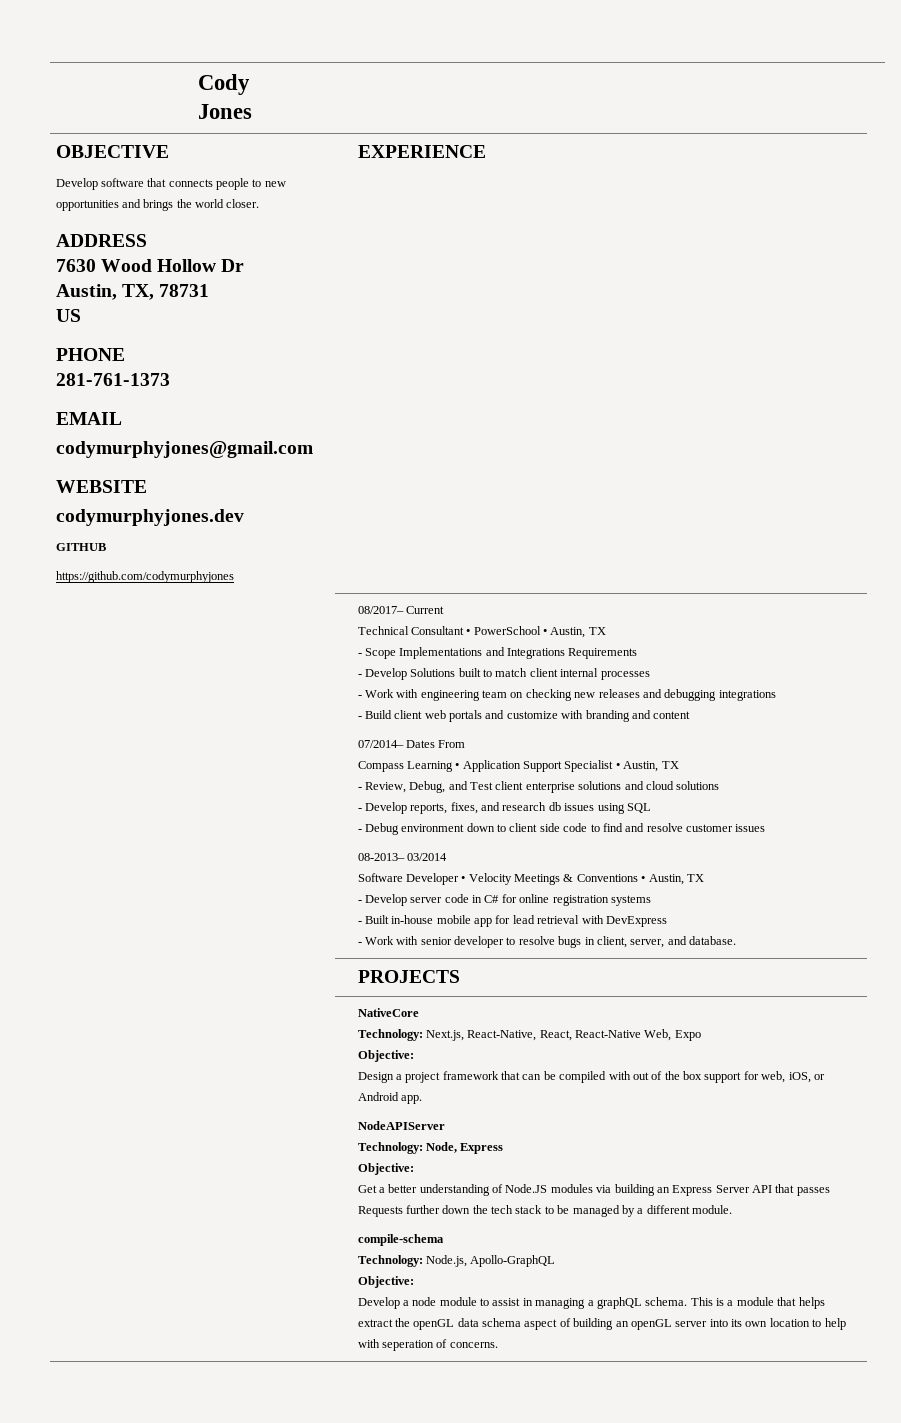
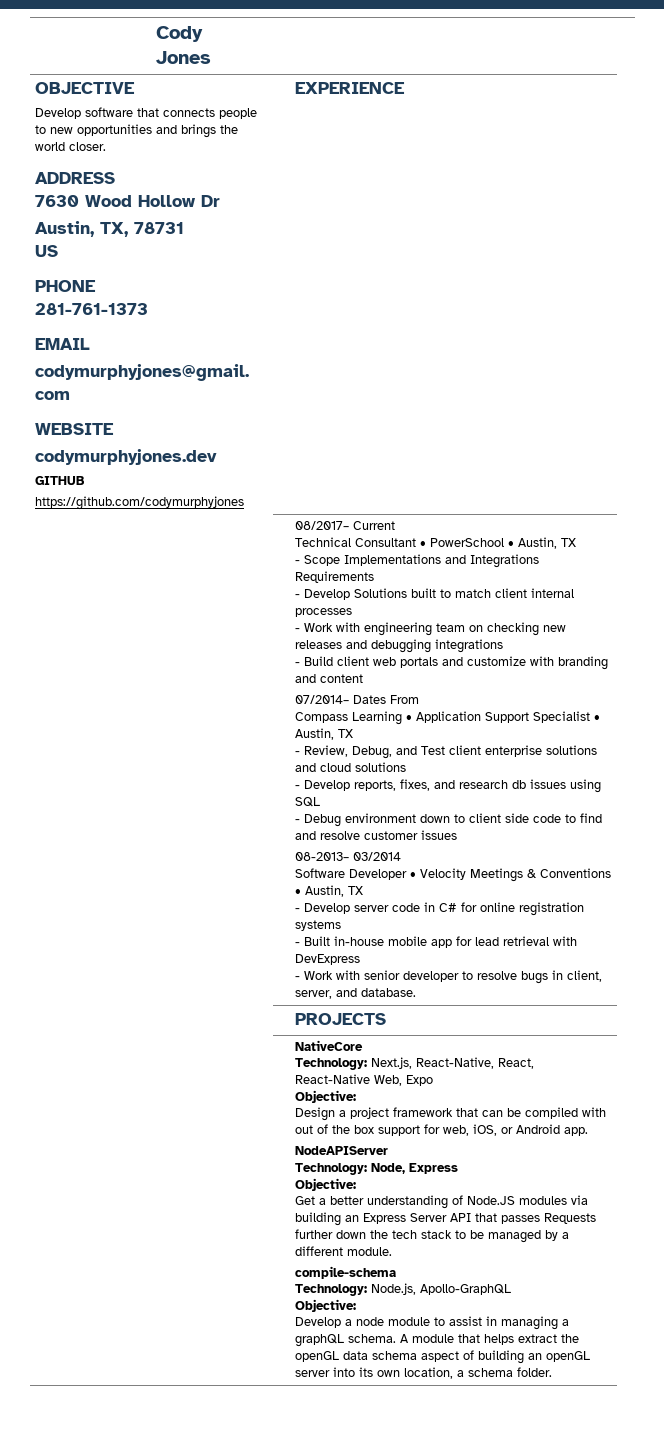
- This is a module that helps extract the openGL data schema aspect of building an openGL server into its own location to help with seperation of concerns.
+ A module that helps extract the openGL data schema aspect of building an openGL server into its own location, a schema folder.

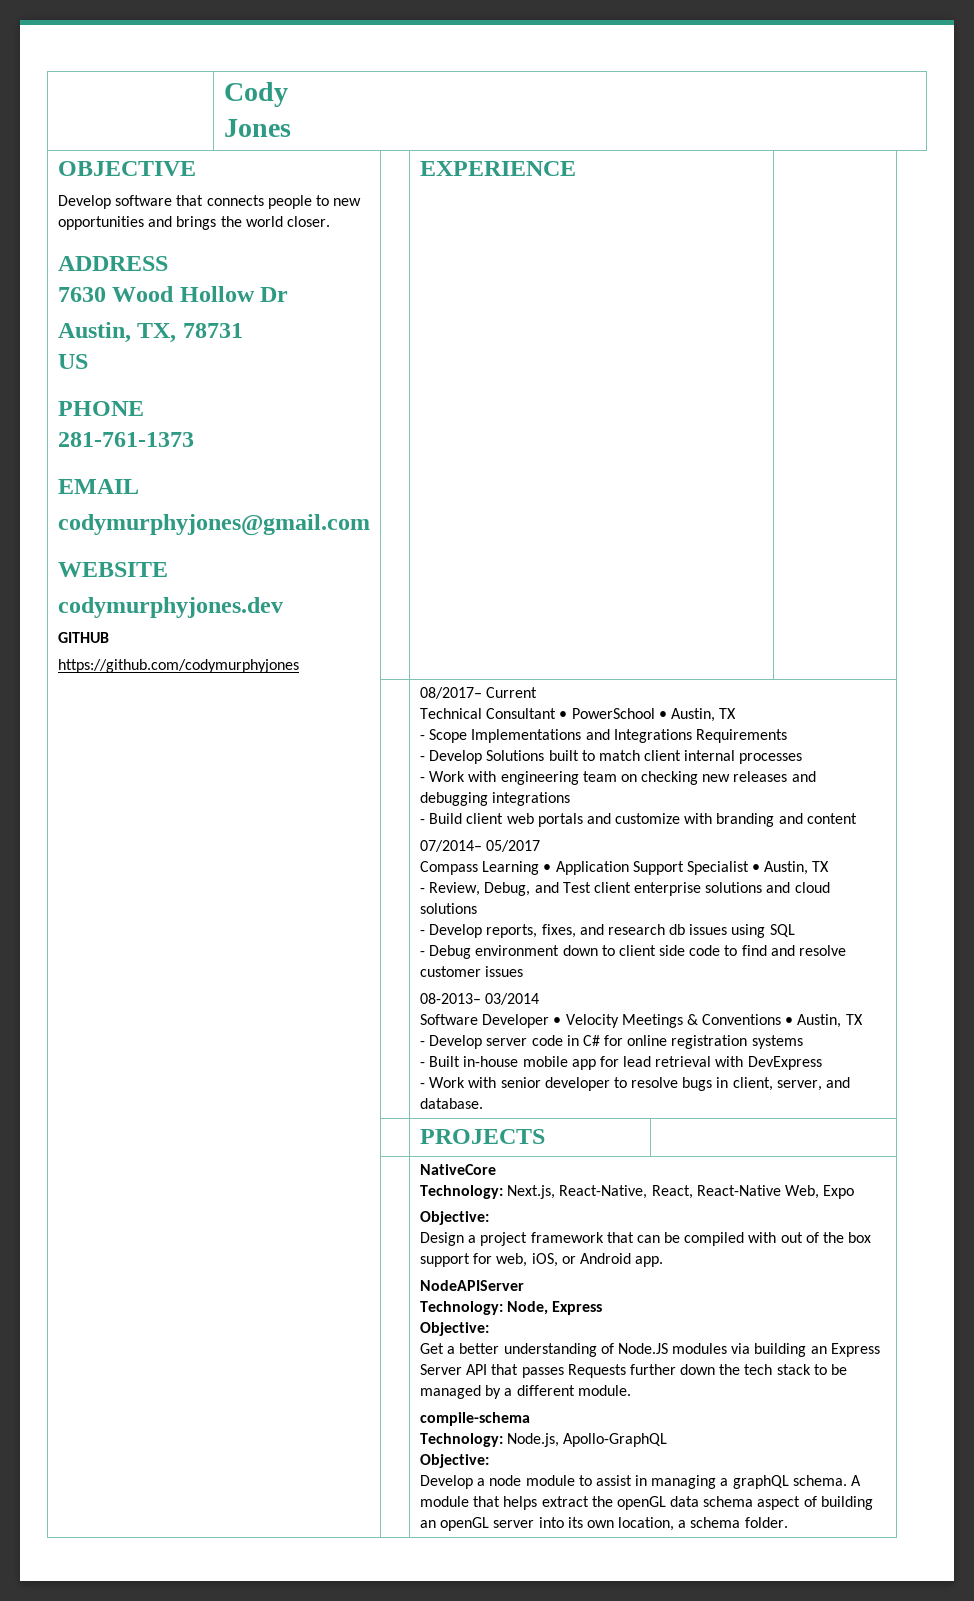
- 07/2014– Dates From
+ 07/2014– 05/2017

